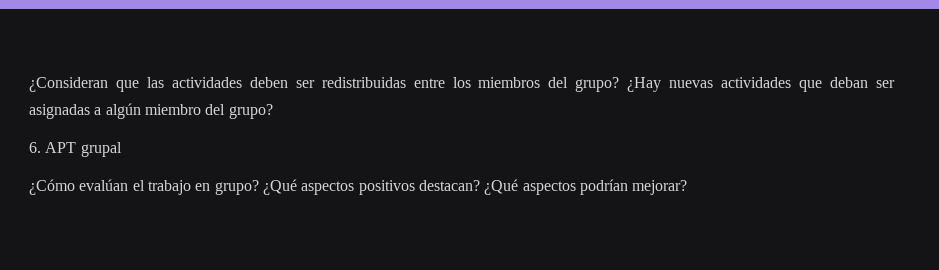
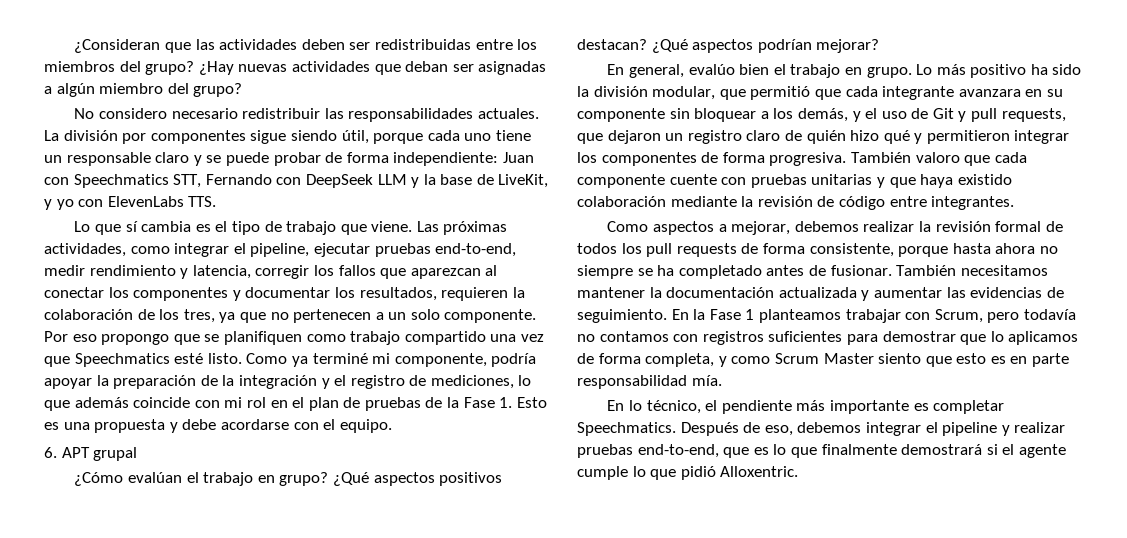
+ No considero necesario redistribuir las responsabilidades actuales. La división por componentes sigue siendo útil, porque cada uno tiene un responsable claro y se puede probar de forma independiente: Juan con Speechmatics STT, Fernando con DeepSeek LLM y la base de LiveKit, y yo con ElevenLabs TTS.
+ Lo que sí cambia es el tipo de trabajo que viene. Las próximas actividades, como integrar el pipeline, ejecutar pruebas end-to-end, medir rendimiento y latencia, corregir los fallos que aparezcan al conectar los componentes y documentar los resultados, requieren la colaboración de los tres, ya que no pertenecen a un solo componente. Por eso propongo que se planifiquen como trabajo compartido una vez que Speechmatics esté listo. Como ya terminé mi componente, podría apoyar la preparación de la integración y el registro de mediciones, lo que además coincide con mi rol en el plan de pruebas de la Fase 1. Esto es una propuesta y debe acordarse con el equipo.
+ En general, evalúo bien el trabajo en grupo. Lo más positivo ha sido la división modular, que permitió que cada integrante avanzara en su componente sin bloquear a los demás, y el uso de Git y pull requests, que dejaron un registro claro de quién hizo qué y permitieron integrar los componentes de forma progresiva. También valoro que cada componente cuente con pruebas unitarias y que haya existido colaboración mediante la revisión de código entre integrantes.
+ Como aspectos a mejorar, debemos realizar la revisión formal de todos los pull requests de forma consistente, porque hasta ahora no siempre se ha completado antes de fusionar. También necesitamos mantener la documentación actualizada y aumentar las evidencias de seguimiento. En la Fase 1 planteamos trabajar con Scrum, pero todavía no contamos con registros suficientes para demostrar que lo aplicamos de forma completa, y como Scrum Master siento que esto es en parte responsabilidad mía.
+ En lo técnico, el pendiente más importante es completar Speechmatics. Después de eso, debemos integrar el pipeline y realizar pruebas end-to-end, que es lo que finalmente demostrará si el agente cumple lo que pidió Alloxentric.

